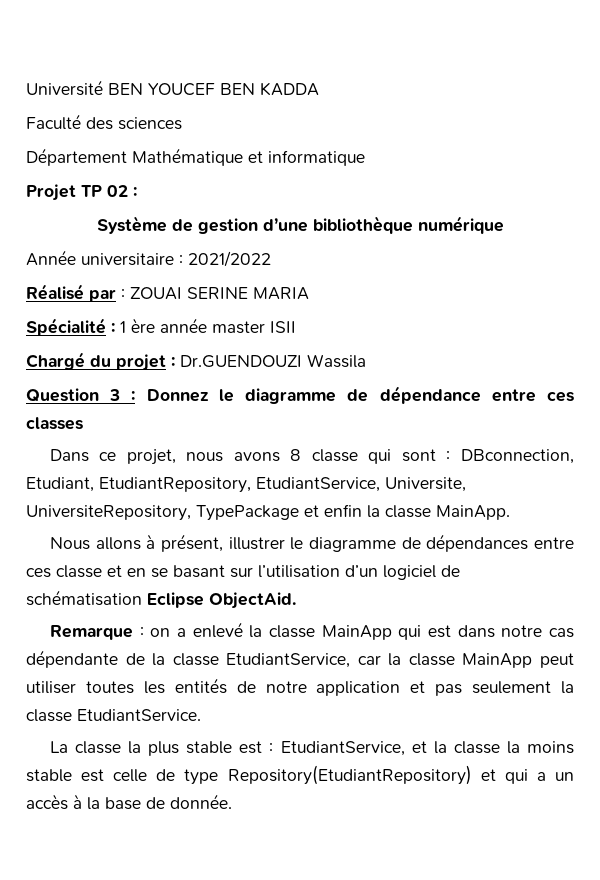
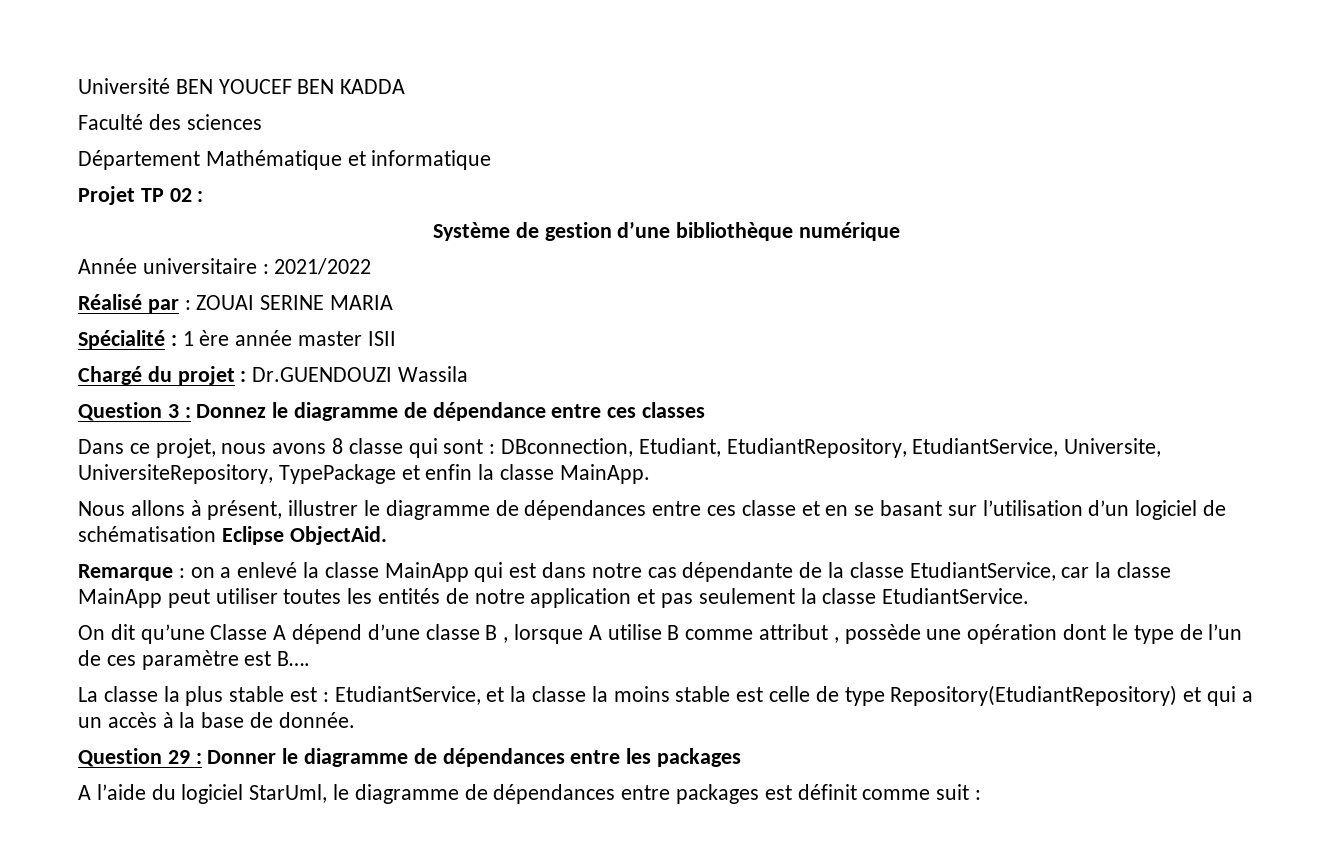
+ On dit qu’une Classe A dépend d’une classe B , lorsque A utilise B comme attribut , possède une opération dont le type de l’un de ces paramètre est B….
+ Question 29 : Donner le diagramme de dépendances entre les packages
+ A l’aide du logiciel StarUml, le diagramme de dépendances entre packages est définit comme suit :

